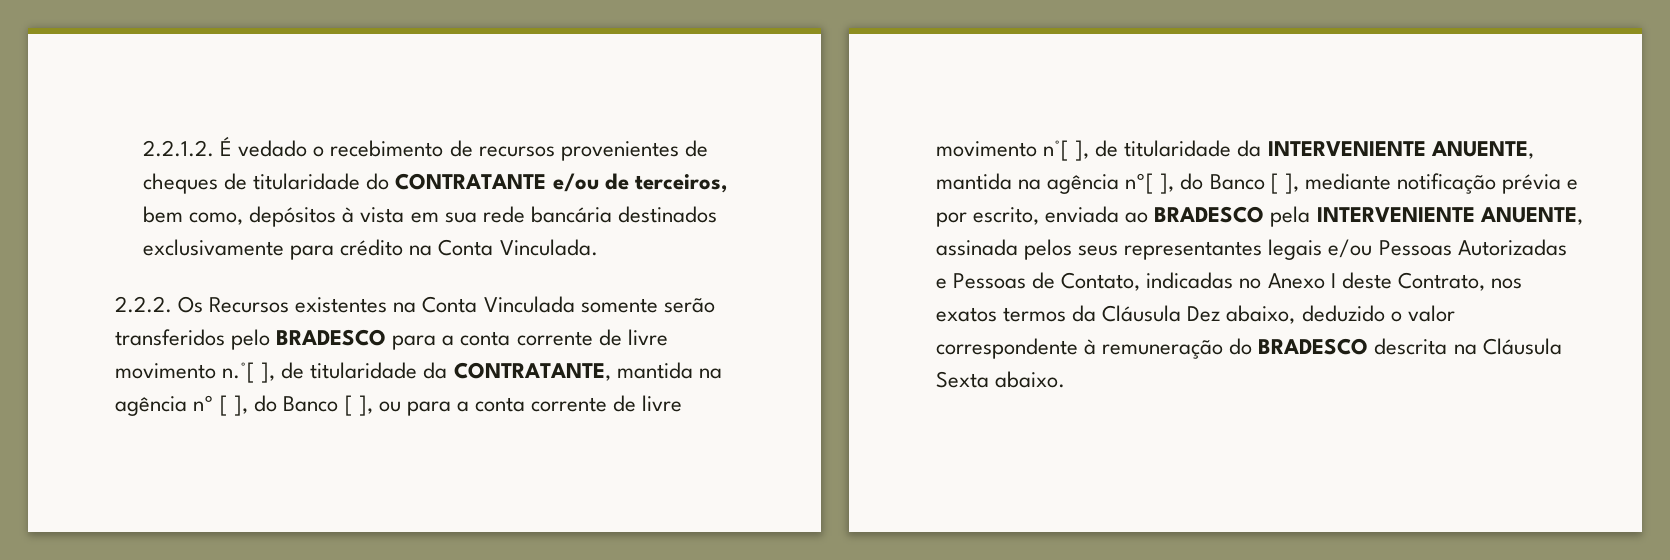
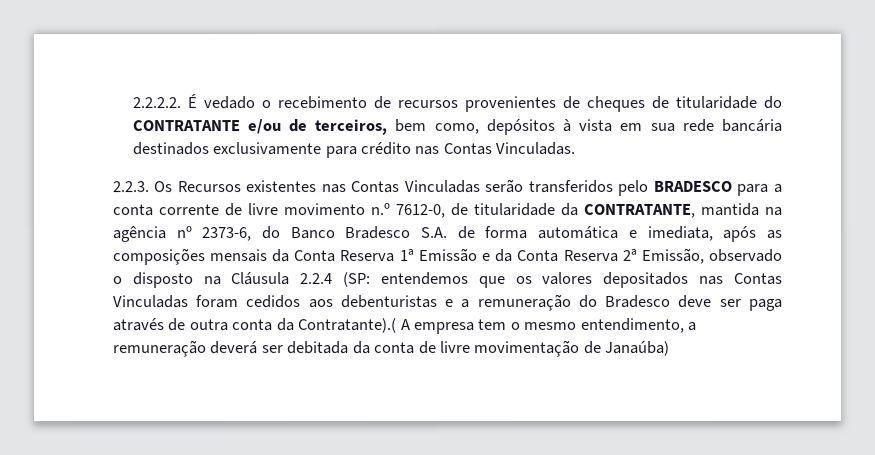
- 2.2.1.2. É vedado o recebimento de recursos provenientes de cheques de titularidade do CONTRATANTE e/ou de terceiros, bem como, depósitos à vista em sua rede bancária destinados exclusivamente para crédito na Conta Vinculada.
- 2.2.2. Os Recursos existentes na Conta Vinculada somente serão transferidos pelo BRADESCO para a conta corrente de livre movimento n.°[ ], de titularidade da CONTRATANTE, mantida na agência nº [ ], do Banco [ ], ou para a conta corrente de livre movimento n°[ ], de titularidade da INTERVENIENTE ANUENTE, mantida na agência nº[ ], do Banco [ ], mediante notificação prévia e por escrito, enviada ao BRADESCO pela INTERVENIENTE ANUENTE, assinada pelos seus representantes legais e/ou Pessoas Autorizadas e Pessoas de Contato, indicadas no Anexo I deste Contrato, nos exatos termos da Cláusula Dez abaixo, deduzido o valor correspondente à remuneração do BRADESCO descrita na Cláusula Sexta abaixo.
+ 2.2.2.2. É vedado o recebimento de recursos provenientes de cheques de titularidade do CONTRATANTE e/ou de terceiros, bem como, depósitos à vista em sua rede bancária destinados exclusivamente para crédito nas Contas Vinculadas.
+ 2.2.3. Os Recursos existentes nas Contas Vinculadas serão transferidos pelo BRADESCO para a conta corrente de livre movimento n.º 7612-0, de titularidade da CONTRATANTE, mantida na agência nº 2373-6, do Banco Bradesco S.A. de forma automática e imediata, após as composições mensais da Conta Reserva 1ª Emissão e da Conta Reserva 2ª Emissão, observado o disposto na Cláusula 2.2.4 (SP: entendemos que os valores depositados nas Contas Vinculadas foram cedidos aos debenturistas e a remuneração do Bradesco deve ser paga através de outra conta da Contratante).( A empresa tem o mesmo entendimento, a remuneração deverá ser debitada da conta de livre movimentação de Janaúba)

